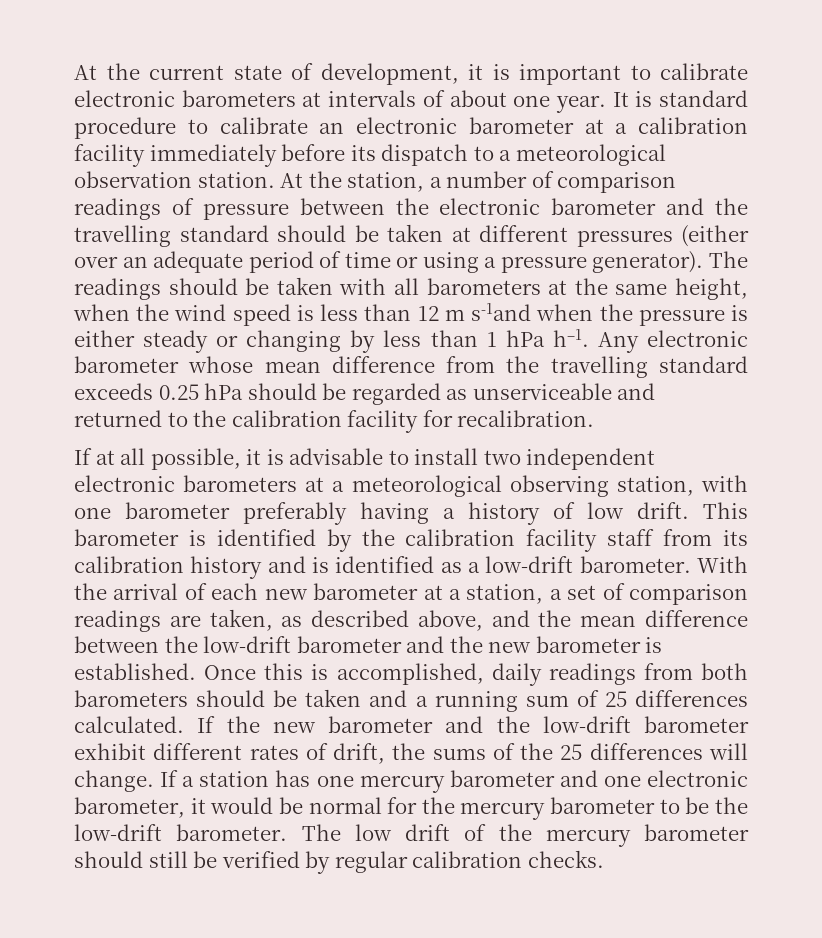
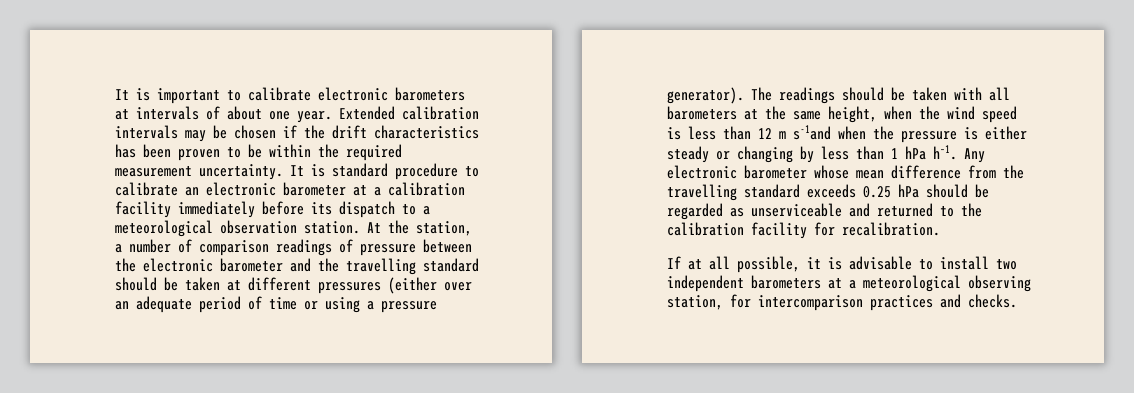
- At the current state of development, it is important to calibrate electronic barometers at intervals of about one year.
+ It is important to calibrate electronic barometers at intervals of about one year.
+ Extended calibration intervals may be chosen if the drift characteristics has been proven to be within the required measurement uncertainty.
- If at all possible, it is advisable to install two independent electronic barometers at a meteorological observing station, with one barometer preferably having a history of low drift. This barometer is identified by the calibration facility staff from its calibration history and is identified as a low-drift barometer. With the arrival of each new barometer at a station, a set of comparison readings are taken, as described above, and the mean difference between the low-drift barometer and the new barometer is established. Once this is accomplished, daily readings from both barometers should be taken and a running sum of 25 differences calculated. If the new barometer and the low-drift barometer exhibit different rates of drift, the sums of the 25 differences will change. If a station has one mercury barometer and one electronic barometer, it would be normal for the mercury barometer to be the low-drift barometer. The low drift of the mercury barometer should still be verified by regular calibration checks.
+ If at all possible, it is advisable to install two independent barometers at a meteorological observing station, for intercomparison practices and checks.

